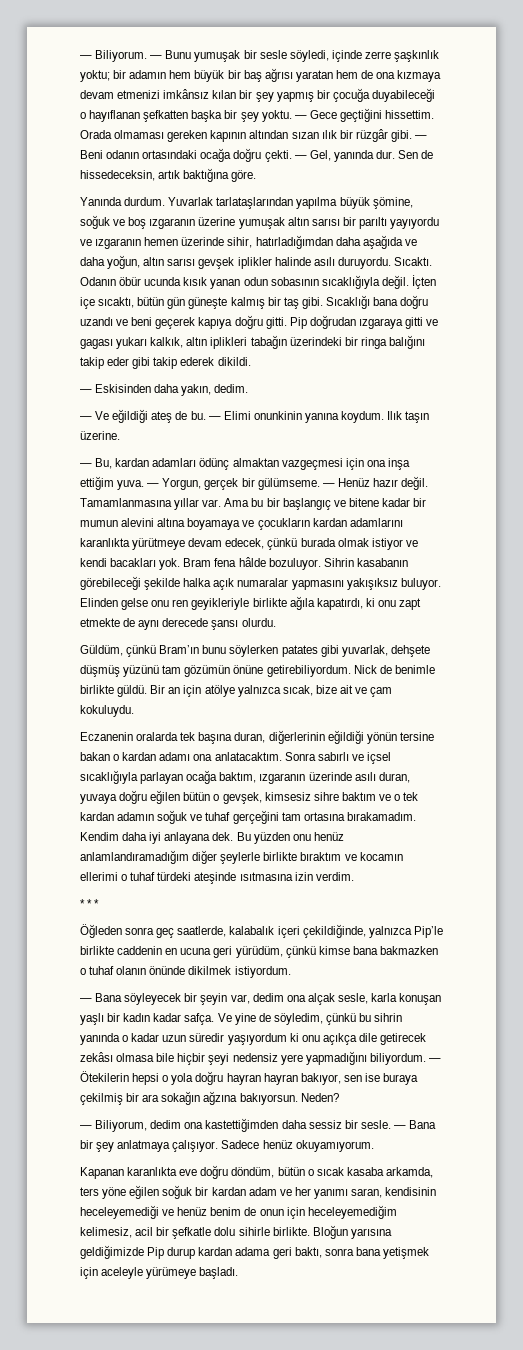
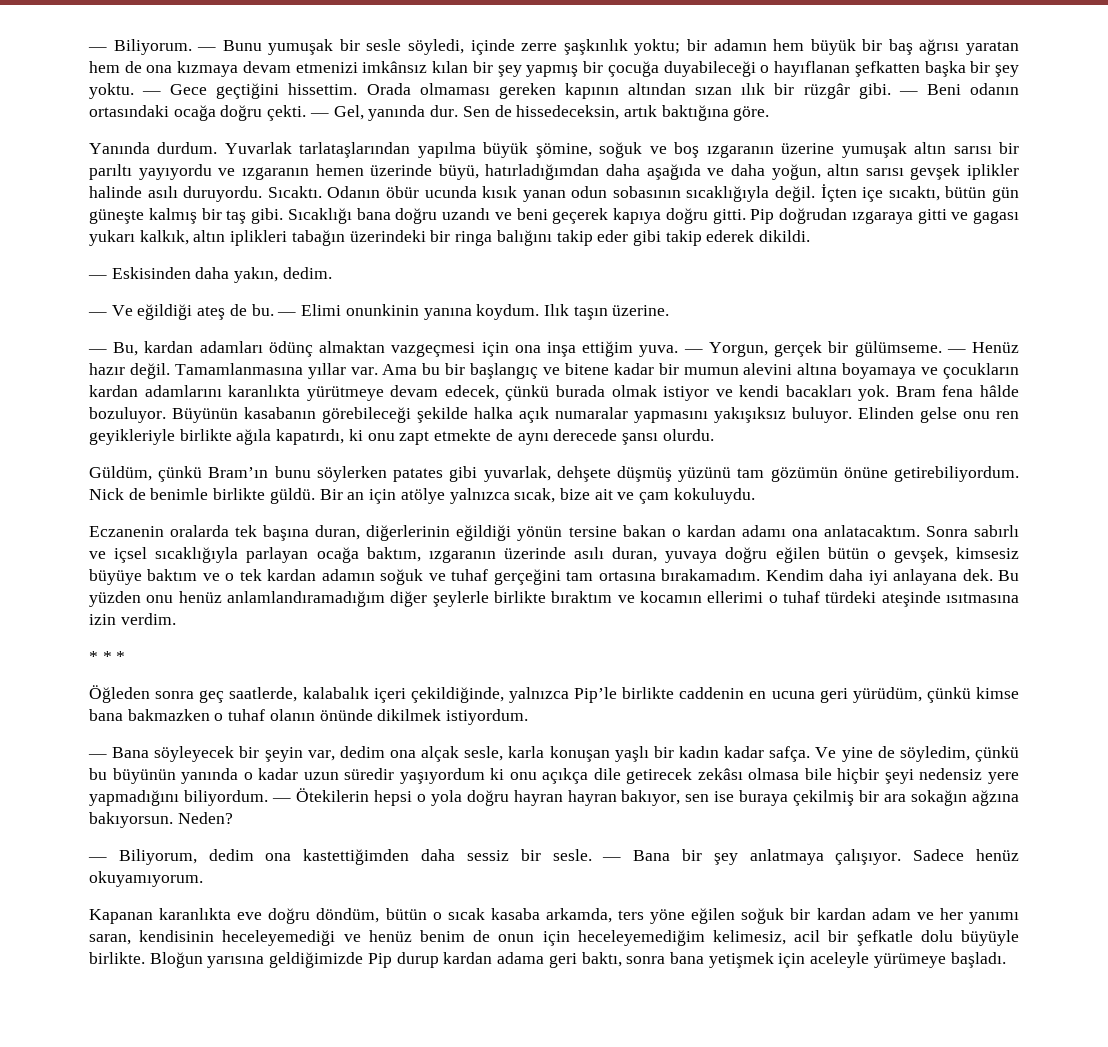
- Yuvarlak tarlataşlarından yapılma büyük şömine, soğuk ve boş ızgaranın üzerine yumuşak altın sarısı bir parıltı yayıyordu ve ızgaranın hemen üzerinde sihir, hatırladığımdan daha aşağıda ve daha yoğun, altın sarısı gevşek iplikler halinde asılı duruyordu.
+ Yuvarlak tarlataşlarından yapılma büyük şömine, soğuk ve boş ızgaranın üzerine yumuşak altın sarısı bir parıltı yayıyordu ve ızgaranın hemen üzerinde büyü, hatırladığımdan daha aşağıda ve daha yoğun, altın sarısı gevşek iplikler halinde asılı duruyordu.
- Sihrin kasabanın görebileceği şekilde halka açık numaralar yapmasını yakışıksız buluyor.
+ Büyünün kasabanın görebileceği şekilde halka açık numaralar yapmasını yakışıksız buluyor.
- Sonra sabırlı ve içsel sıcaklığıyla parlayan ocağa baktım, ızgaranın üzerinde asılı duran, yuvaya doğru eğilen bütün o gevşek, kimsesiz sihre baktım ve o tek kardan adamın soğuk ve tuhaf gerçeğini tam ortasına bırakamadım.
+ Sonra sabırlı ve içsel sıcaklığıyla parlayan ocağa baktım, ızgaranın üzerinde asılı duran, yuvaya doğru eğilen bütün o gevşek, kimsesiz büyüye baktım ve o tek kardan adamın soğuk ve tuhaf gerçeğini tam ortasına bırakamadım.
- Ve yine de söyledim, çünkü bu sihrin yanında o kadar uzun süredir yaşıyordum ki onu açıkça dile getirecek zekâsı olmasa bile hiçbir şeyi nedensiz yere yapmadığını biliyordum.
+ Ve yine de söyledim, çünkü bu büyünün yanında o kadar uzun süredir yaşıyordum ki onu açıkça dile getirecek zekâsı olmasa bile hiçbir şeyi nedensiz yere yapmadığını biliyordum.
- Kapanan karanlıkta eve doğru döndüm, bütün o sıcak kasaba arkamda, ters yöne eğilen soğuk bir kardan adam ve her yanımı saran, kendisinin heceleyemediği ve henüz benim de onun için heceleyemediğim kelimesiz, acil bir şefkatle dolu sihirle birlikte.
+ Kapanan karanlıkta eve doğru döndüm, bütün o sıcak kasaba arkamda, ters yöne eğilen soğuk bir kardan adam ve her yanımı saran, kendisinin heceleyemediği ve henüz benim de onun için heceleyemediğim kelimesiz, acil bir şefkatle dolu büyüyle birlikte.

